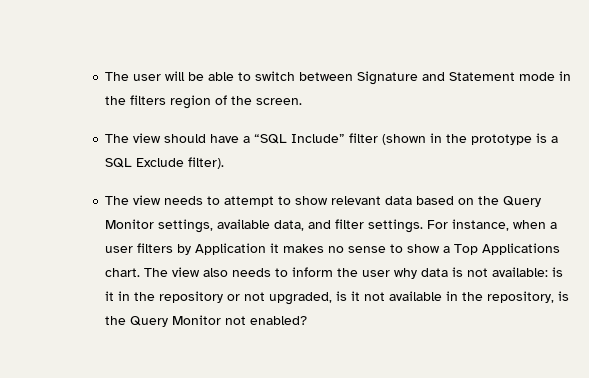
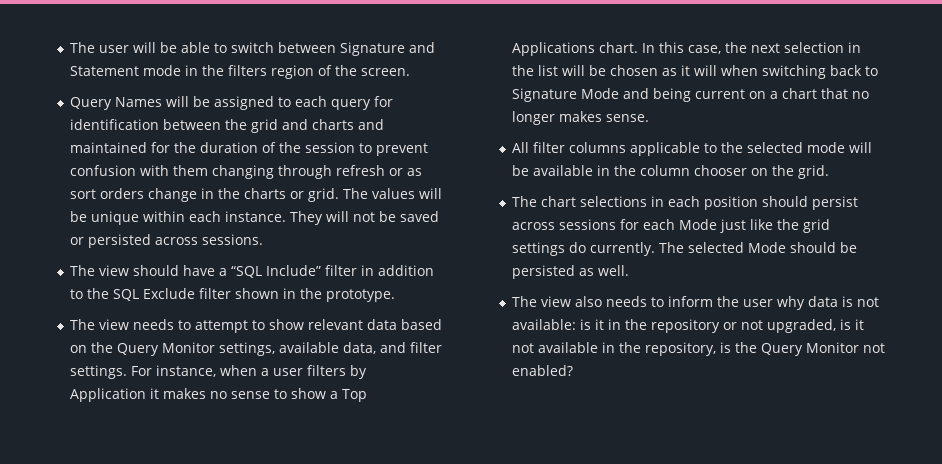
+ Query Names will be assigned to each query for identification between the grid and charts and maintained for the duration of the session to prevent confusion with them changing through refresh or as sort orders change in the charts or grid. The values will be unique within each instance. They will not be saved or persisted across sessions.
- The view should have a “SQL Include” filter (shown in the prototype is a SQL Exclude filter).
+ The view should have a “SQL Include” filter in addition to the SQL Exclude filter shown in the prototype.
- For instance, when a user filters by Application it makes no sense to show a Top Applications chart. The view also needs to inform the user why data is not available: is it in the repository or not upgraded, is it not available in the repository, is the Query Monitor not enabled?
+ For instance, when a user filters by Application it makes no sense to show a Top Applications chart. In this case, the next selection in the list will be chosen as it will when switching back to Signature Mode and being current on a chart that no longer makes sense.
+ All filter columns applicable to the selected mode will be available in the column chooser on the grid.
+ The chart selections in each position should persist across sessions for each Mode just like the grid settings do currently. The selected Mode should be persisted as well.
+ The view also needs to inform the user why data is not available: is it in the repository or not upgraded, is it not available in the repository, is the Query Monitor not enabled?

